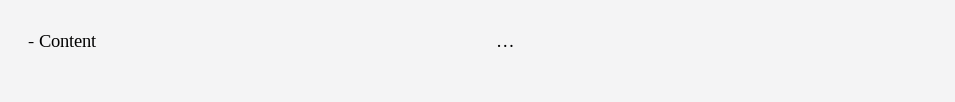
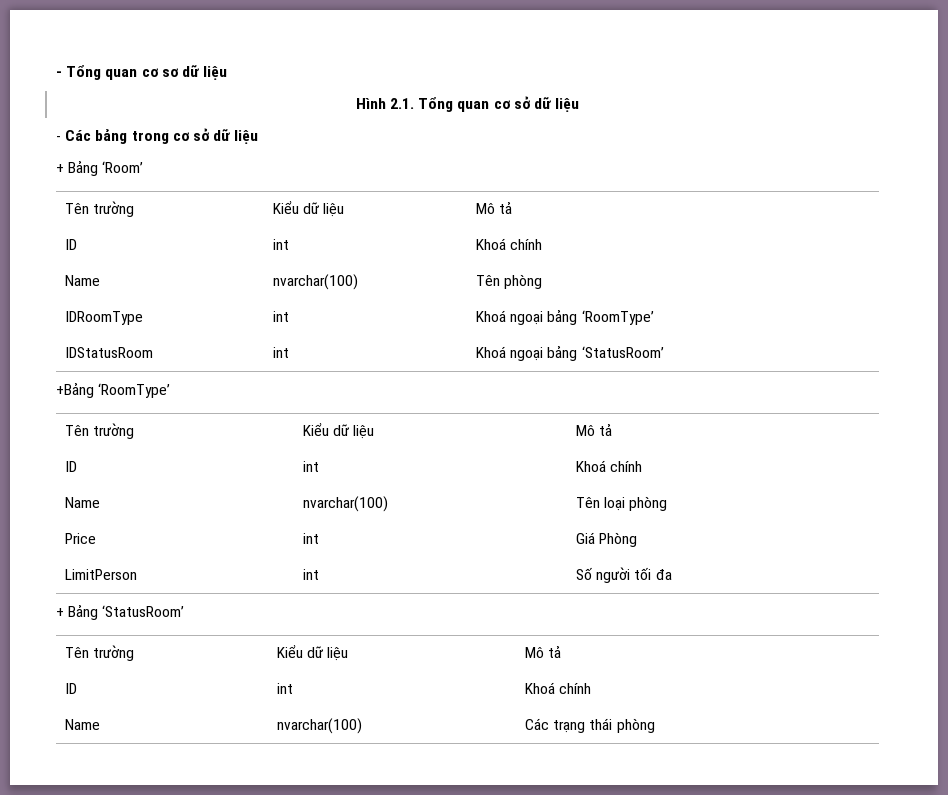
- - Content
- …
+ - Tổng quan cơ sơ dữ liệu
+ Hình 2.1. Tổng quan cơ sở dữ liệu
+ - Các bảng trong cơ sở dữ liệu
+ + Bảng ‘Room’
+ Tên trường | Kiểu dữ liệu | Mô tả
+ ID | int | Khoá chính
+ Name | nvarchar(100) | Tên phòng
+ IDRoomType | int | Khoá ngoại bảng ‘RoomType’
+ IDStatusRoom | int | Khoá ngoại bảng ‘StatusRoom’
+ +Bảng ‘RoomType’
+ Tên trường | Kiểu dữ liệu | Mô tả
+ ID | int | Khoá chính
+ Name | nvarchar(100) | Tên loại phòng
+ Price | int | Giá Phòng
+ LimitPerson | int | Số người tối đa
+ + Bảng ‘StatusRoom’
+ Tên trường | Kiểu dữ liệu | Mô tả
+ ID | int | Khoá chính
+ Name | nvarchar(100) | Các trạng thái phòng

